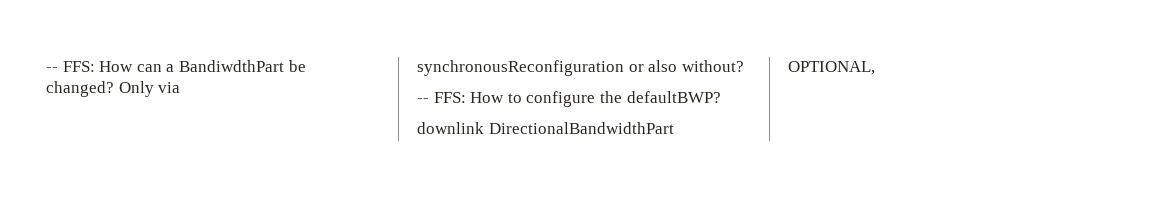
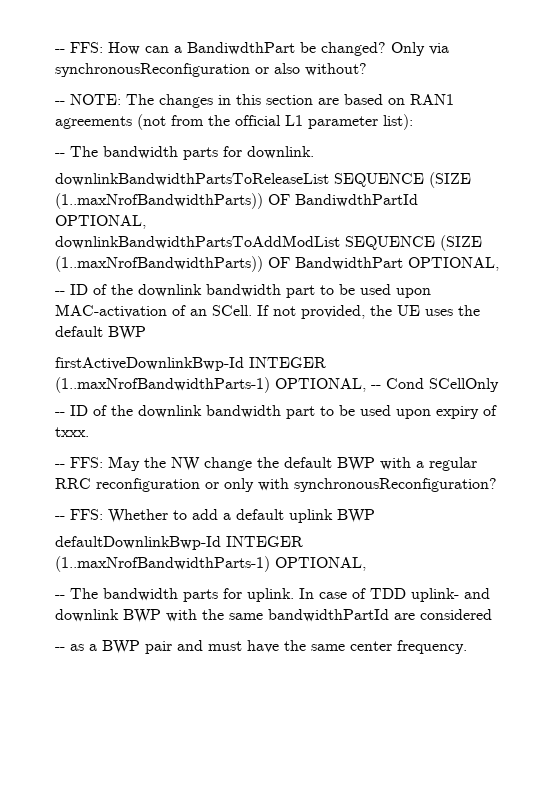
- -- FFS: How to configure the defaultBWP?
- downlink DirectionalBandwidthPart OPTIONAL,
+ -- NOTE: The changes in this section are based on RAN1 agreements (not from the official L1 parameter list):
+ -- The bandwidth parts for downlink.
+ downlinkBandwidthPartsToReleaseList SEQUENCE (SIZE (1..maxNrofBandwidthParts)) OF BandiwdthPartId OPTIONAL,
+ downlinkBandwidthPartsToAddModList SEQUENCE (SIZE (1..maxNrofBandwidthParts)) OF BandwidthPart OPTIONAL,
+ -- ID of the downlink bandwidth part to be used upon MAC-activation of an SCell. If not provided, the UE uses the default BWP
+ firstActiveDownlinkBwp-Id INTEGER (1..maxNrofBandwidthParts-1) OPTIONAL, -- Cond SCellOnly
+ -- ID of the downlink bandwidth part to be used upon expiry of txxx.
+ -- FFS: May the NW change the default BWP with a regular RRC reconfiguration or only with synchronousReconfiguration?
+ -- FFS: Whether to add a default uplink BWP
+ defaultDownlinkBwp-Id INTEGER (1..maxNrofBandwidthParts-1) OPTIONAL,
+ -- The bandwidth parts for uplink. In case of TDD uplink- and downlink BWP with the same bandwidthPartId are considered
+ -- as a BWP pair and must have the same center frequency.

